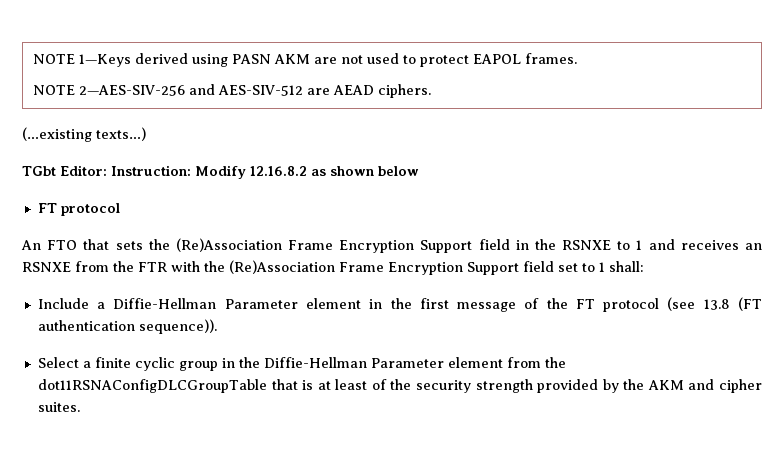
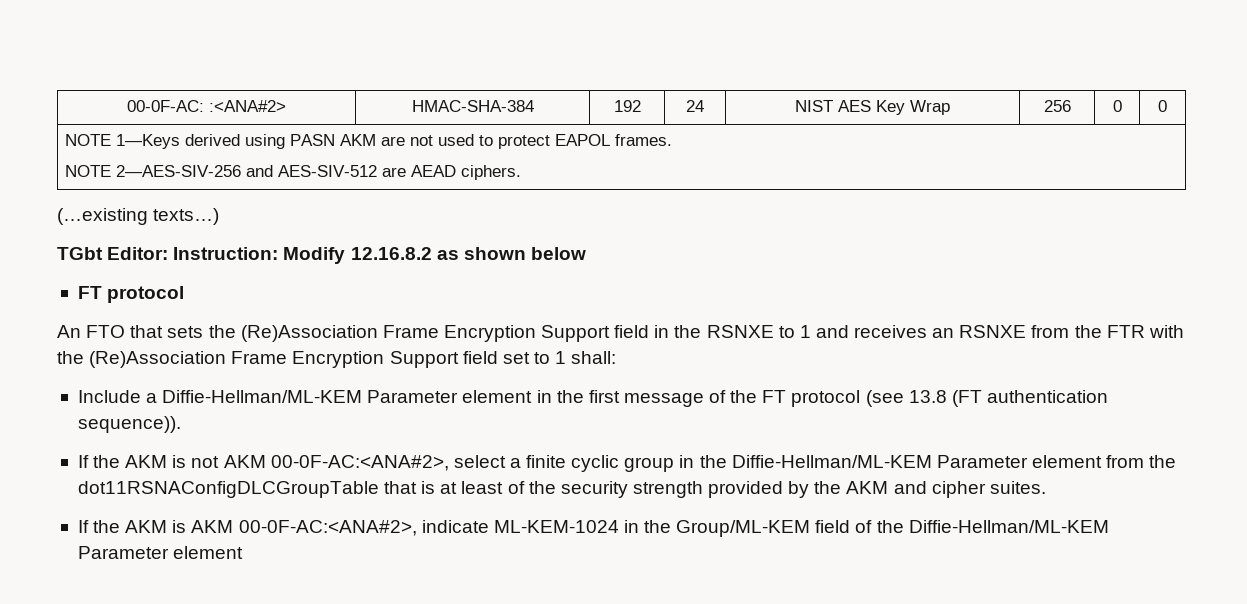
+ 00-0F-AC: :<ANA#2> | HMAC-SHA-384 | 192 | 24 | NIST AES Key Wrap | 256 | 0 | 0
- Include a Diffie-Hellman Parameter element in the first message of the FT protocol (see 13.8 (FT authentication sequence)).
+ Include a Diffie-Hellman/ML-KEM Parameter element in the first message of the FT protocol (see 13.8 (FT authentication sequence)).
- Select a finite cyclic group in the Diffie-Hellman Parameter element from the dot11RSNAConfigDLCGroupTable that is at least of the security strength provided by the AKM and cipher suites.
+ If the AKM is not AKM 00-0F-AC:<ANA#2>, select a finite cyclic group in the Diffie-Hellman/ML-KEM Parameter element from the dot11RSNAConfigDLCGroupTable that is at least of the security strength provided by the AKM and cipher suites.
+ If the AKM is AKM 00-0F-AC:<ANA#2>, indicate ML-KEM-1024 in the Group/ML-KEM field of the Diffie-Hellman/ML-KEM Parameter element

